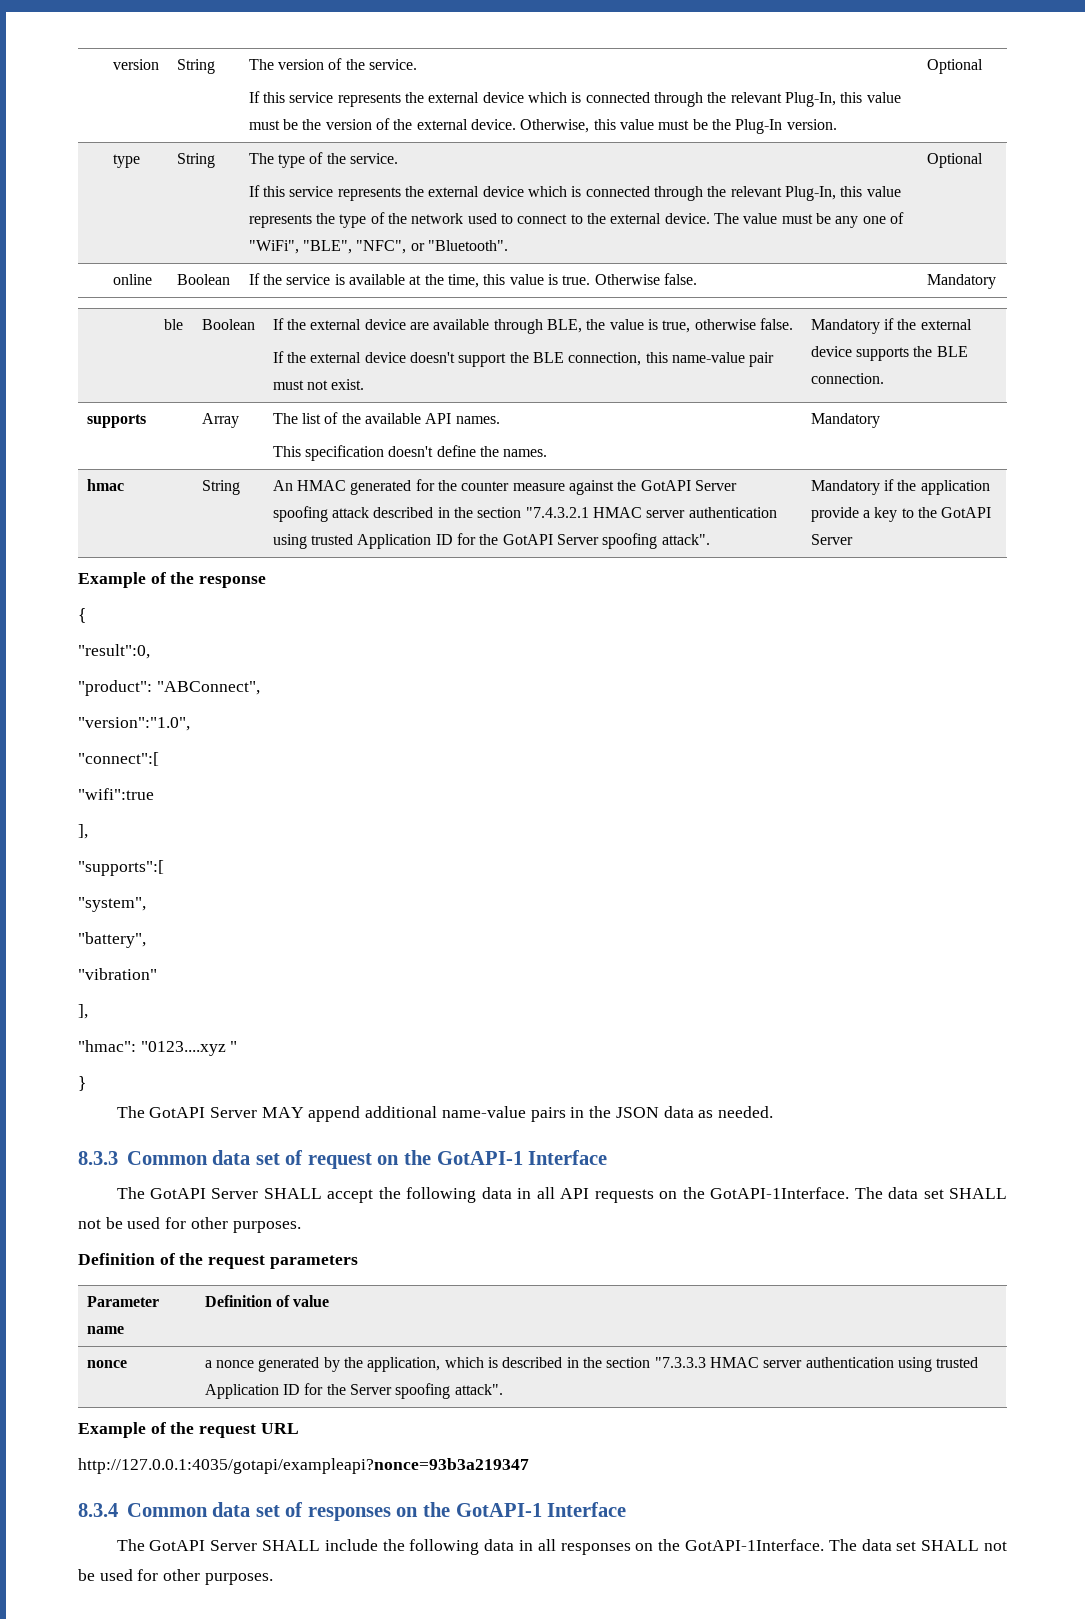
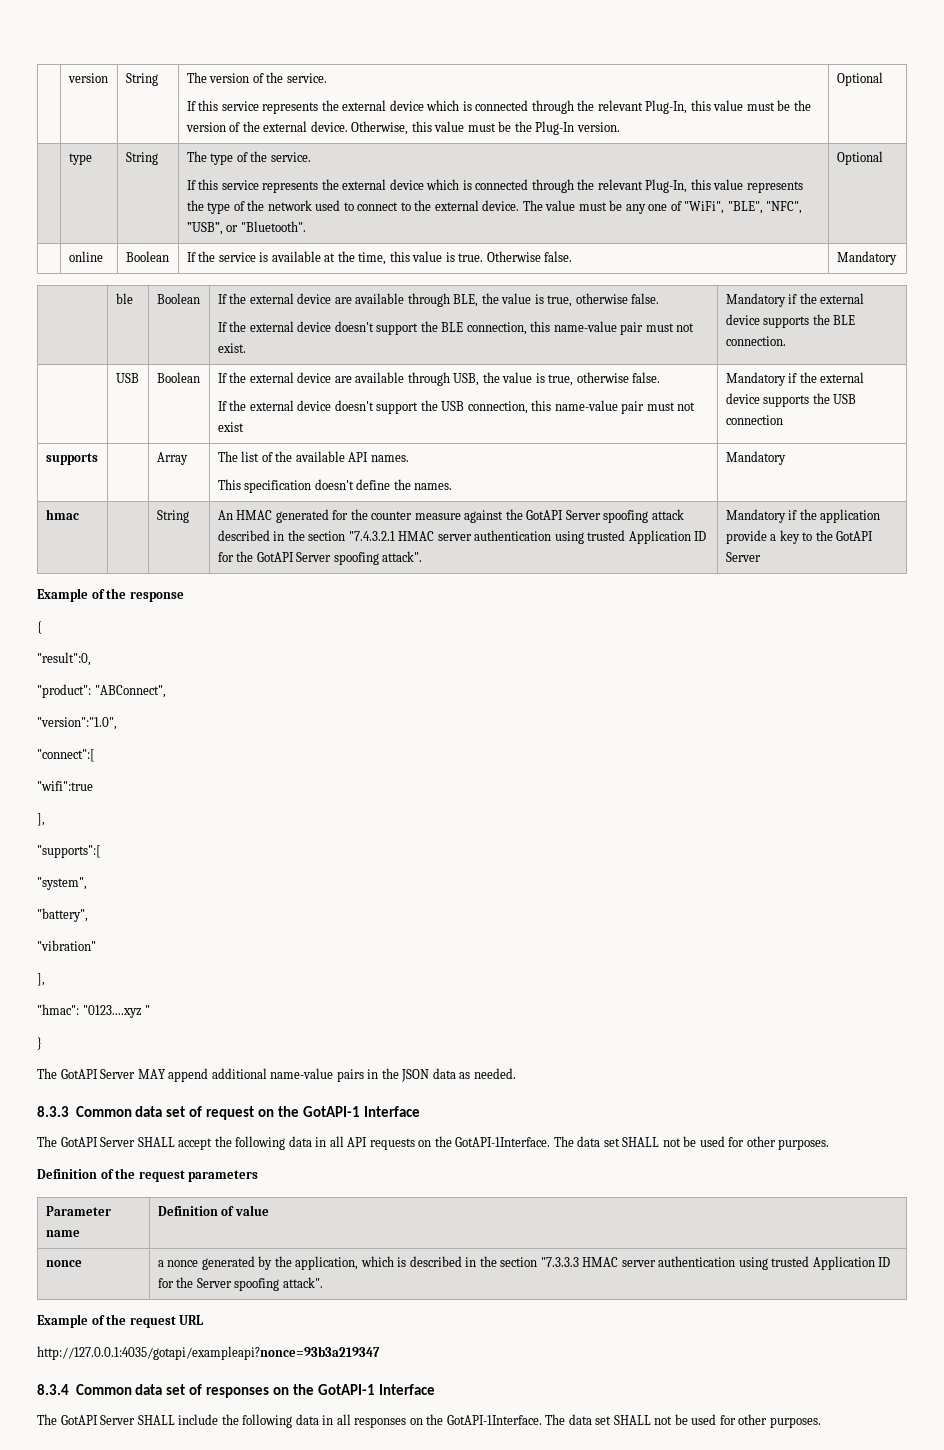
- The value must be any one of "WiFi", "BLE", "NFC", or "Bluetooth".
+ The value must be any one of "WiFi", "BLE", "NFC", ”USB”, or "Bluetooth".
+ | USB | Boolean | If the external device are available through USB, the value is true, otherwise false.
+ If the external device doesn't support the USB connection, this name-value pair must not exist | Mandatory if the external device supports the USB connection

